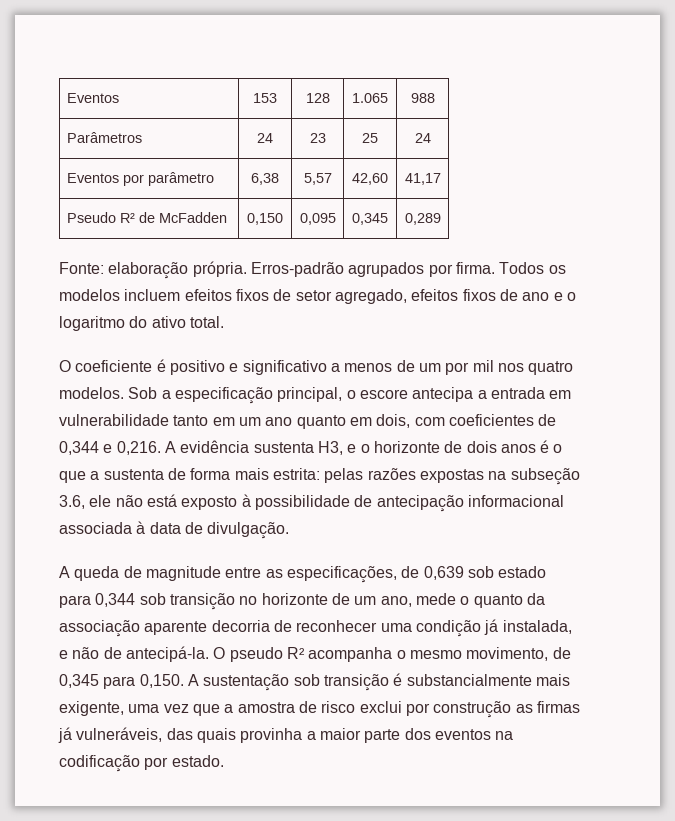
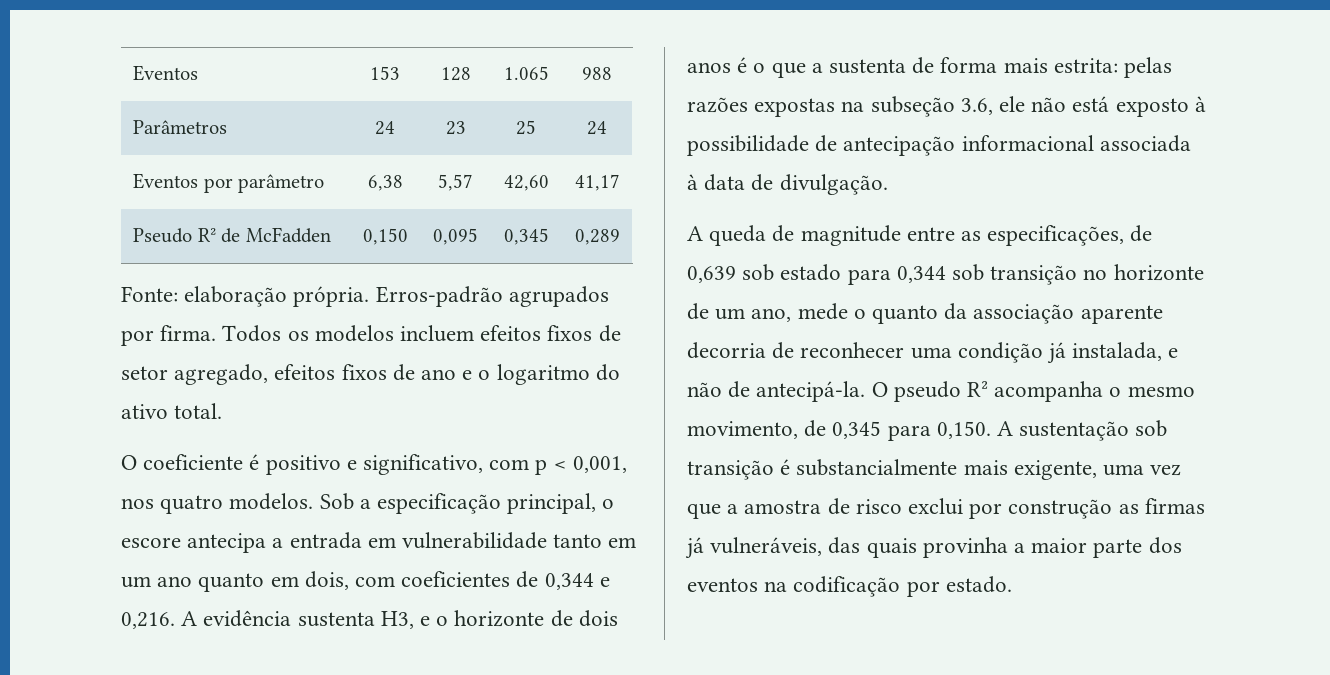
- O coeficiente é positivo e significativo a menos de um por mil nos quatro modelos.
+ O coeficiente é positivo e significativo, com p < 0,001, nos quatro modelos.

